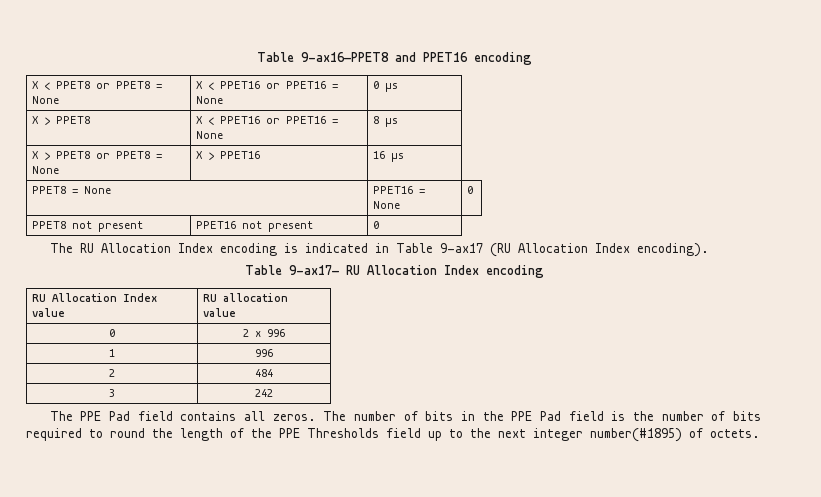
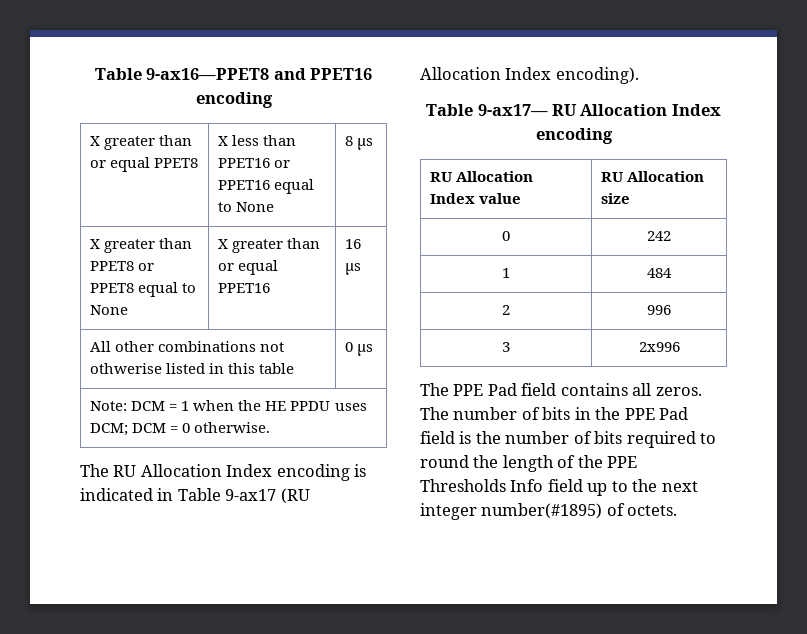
- X < PPET8 or PPET8 = None | X < PPET16 or PPET16 = None | 0 μs
- X > PPET8 | X < PPET16 or PPET16 = None | 8 μs
+ X greater than or equal PPET8 | X less than PPET16 or PPET16 equal to None | 8 μs
- X > PPET8 or PPET8 = None | X > PPET16 | 16 μs
+ X greater than PPET8 or PPET8 equal to None | X greater than or equal PPET16 | 16 μs
- PPET8 = None | PPET16 = None | 0
- PPET8 not present | PPET16 not present | 0
+ All other combinations not othwerise listed in this table | 0 μs
+ Note: DCM = 1 when the HE PPDU uses DCM; DCM = 0 otherwise.
- RU Allocation Index value | RU allocation value
+ RU Allocation Index value | RU Allocation size
- 0 | 2 x 996
+ 0 | 242
- 1 | 996
+ 1 | 484
- 2 | 484
+ 2 | 996
- 3 | 242
+ 3 | 2x996
- The number of bits in the PPE Pad field is the number of bits required to round the length of the PPE Thresholds field up to the next integer number(#1895) of octets.
+ The number of bits in the PPE Pad field is the number of bits required to round the length of the PPE Thresholds Info field up to the next integer number(#1895) of octets.

